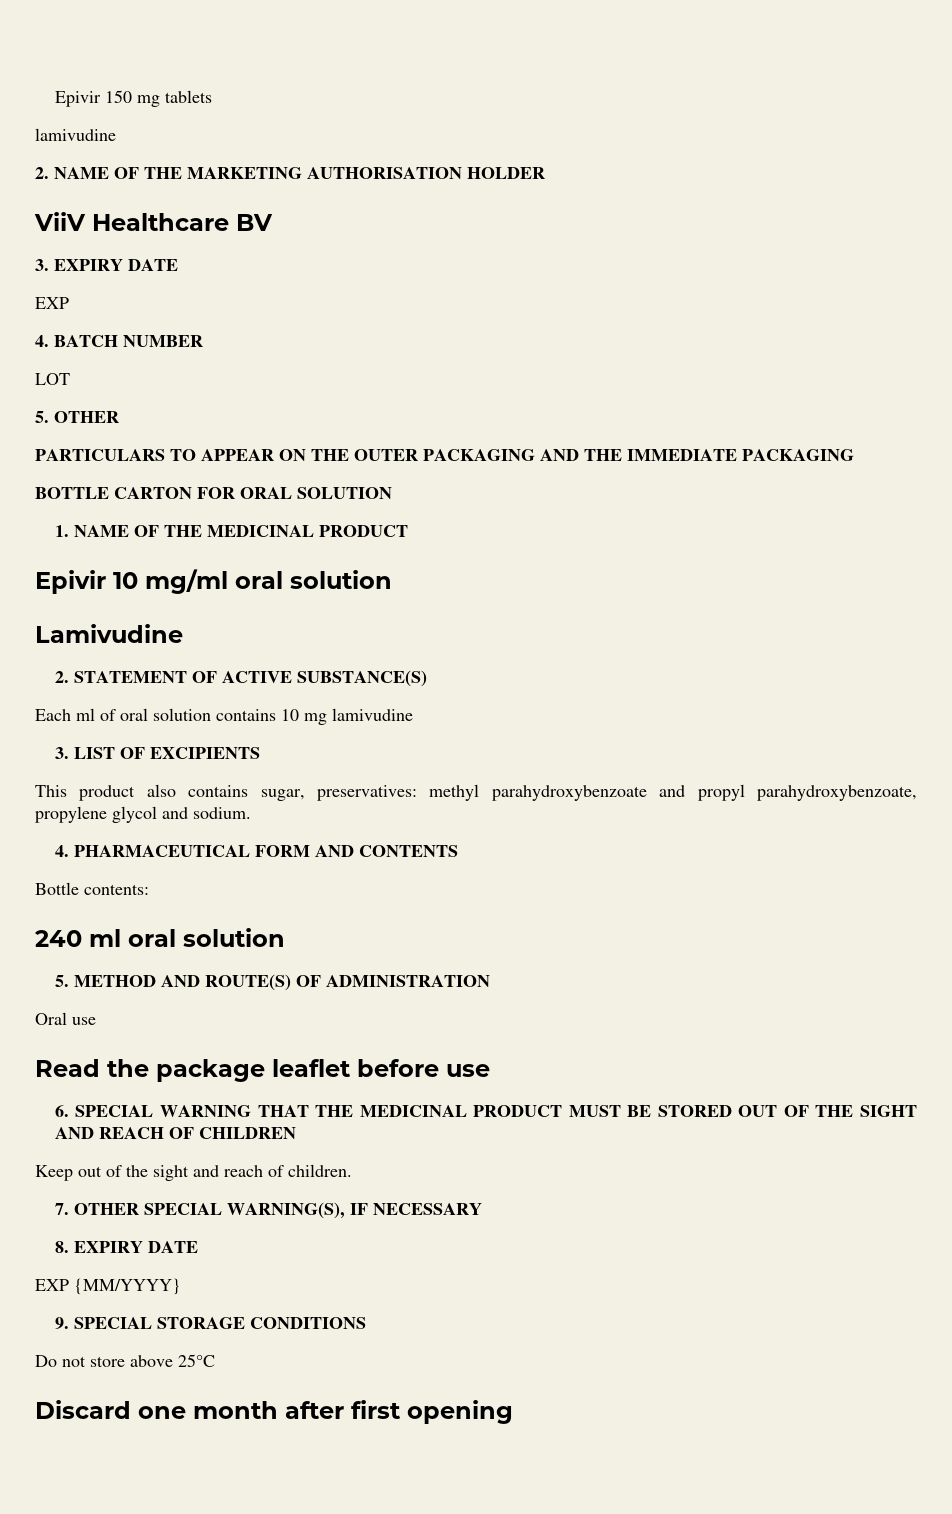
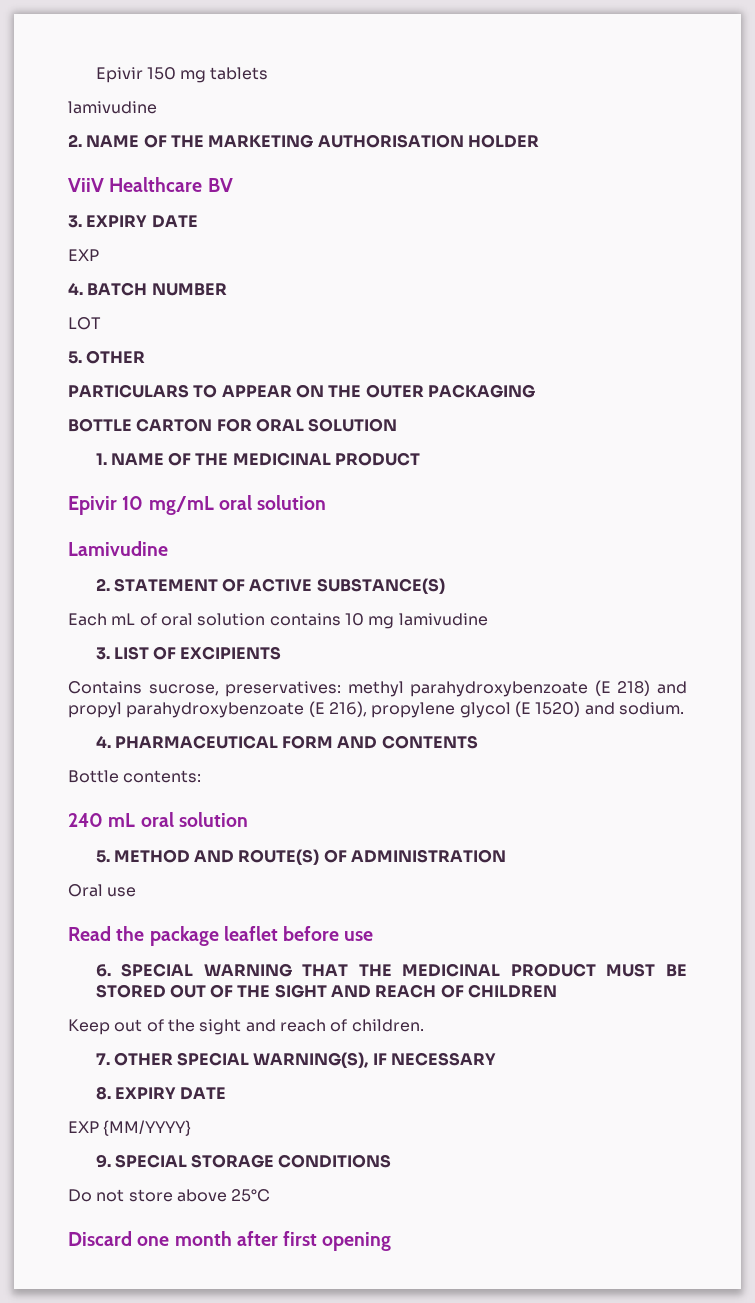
- PARTICULARS TO APPEAR ON THE OUTER PACKAGING AND THE IMMEDIATE PACKAGING
+ PARTICULARS TO APPEAR ON THE OUTER PACKAGING
- Epivir 10 mg/ml oral solution
+ Epivir 10 mg/mL oral solution
- Each ml of oral solution contains 10 mg lamivudine
+ Each mL of oral solution contains 10 mg lamivudine
- This product also contains sugar, preservatives: methyl parahydroxybenzoate and propyl parahydroxybenzoate, propylene glycol and sodium.
+ Contains sucrose, preservatives: methyl parahydroxybenzoate (E 218) and propyl parahydroxybenzoate (E 216), propylene glycol (E 1520) and sodium.
- 240 ml oral solution
+ 240 mL oral solution

